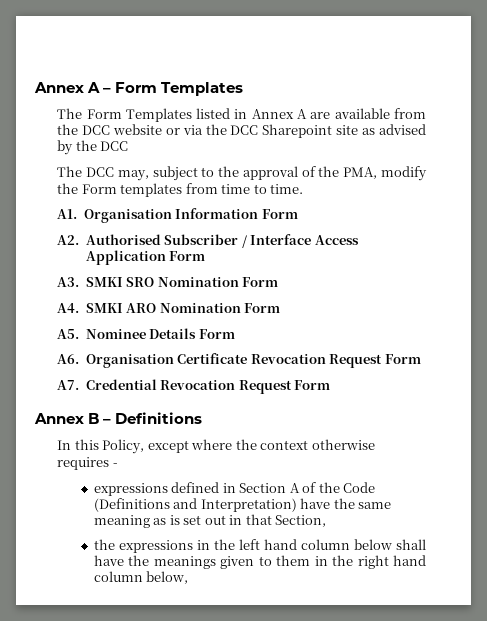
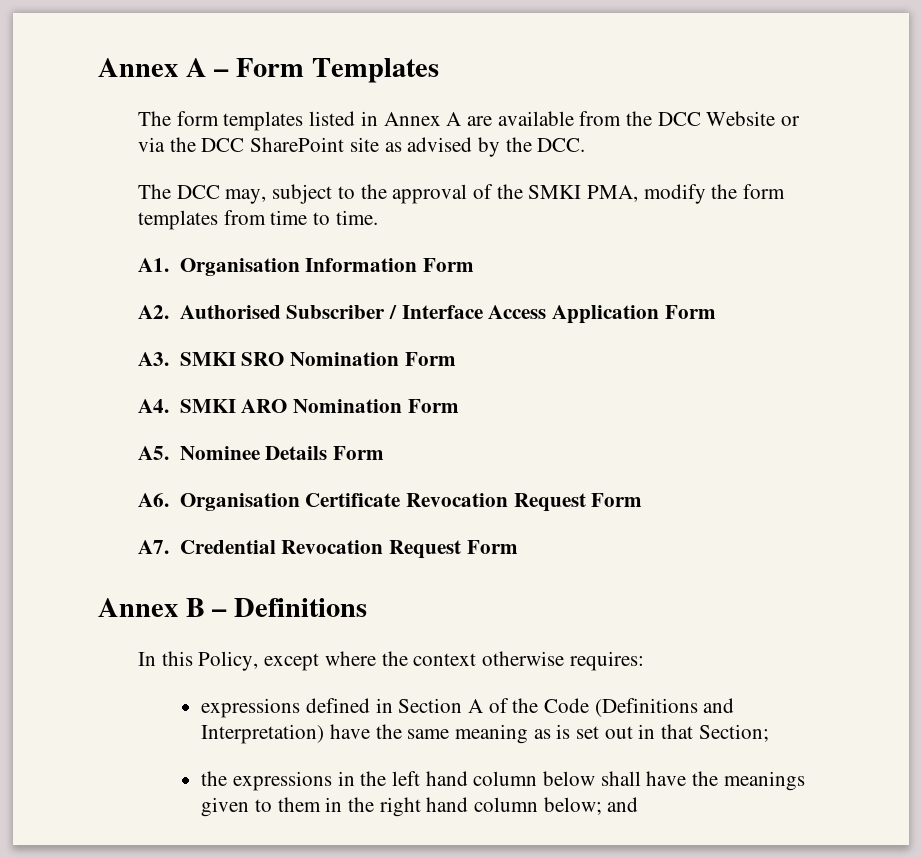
- The Form Templates listed in Annex A are available from the DCC website or via the DCC Sharepoint site as advised by the DCC
+ The form templates listed in Annex A are available from the DCC Website or via the DCC SharePoint site as advised by the DCC.
- The DCC may, subject to the approval of the PMA, modify the Form templates from time to time.
+ The DCC may, subject to the approval of the SMKI PMA, modify the form templates from time to time.
- In this Policy, except where the context otherwise requires -
+ In this Policy, except where the context otherwise requires:
- expressions defined in Section A of the Code (Definitions and Interpretation) have the same meaning as is set out in that Section,
+ expressions defined in Section A of the Code (Definitions and Interpretation) have the same meaning as is set out in that Section;
- the expressions in the left hand column below shall have the meanings given to them in the right hand column below,
+ the expressions in the left hand column below shall have the meanings given to them in the right hand column below; and

